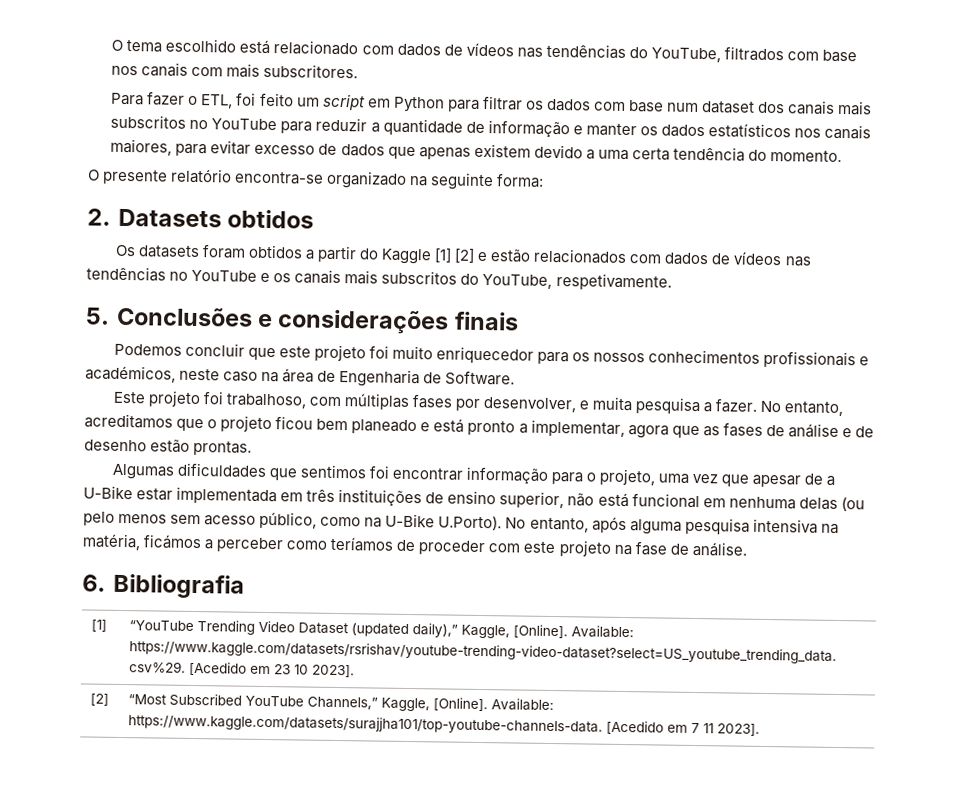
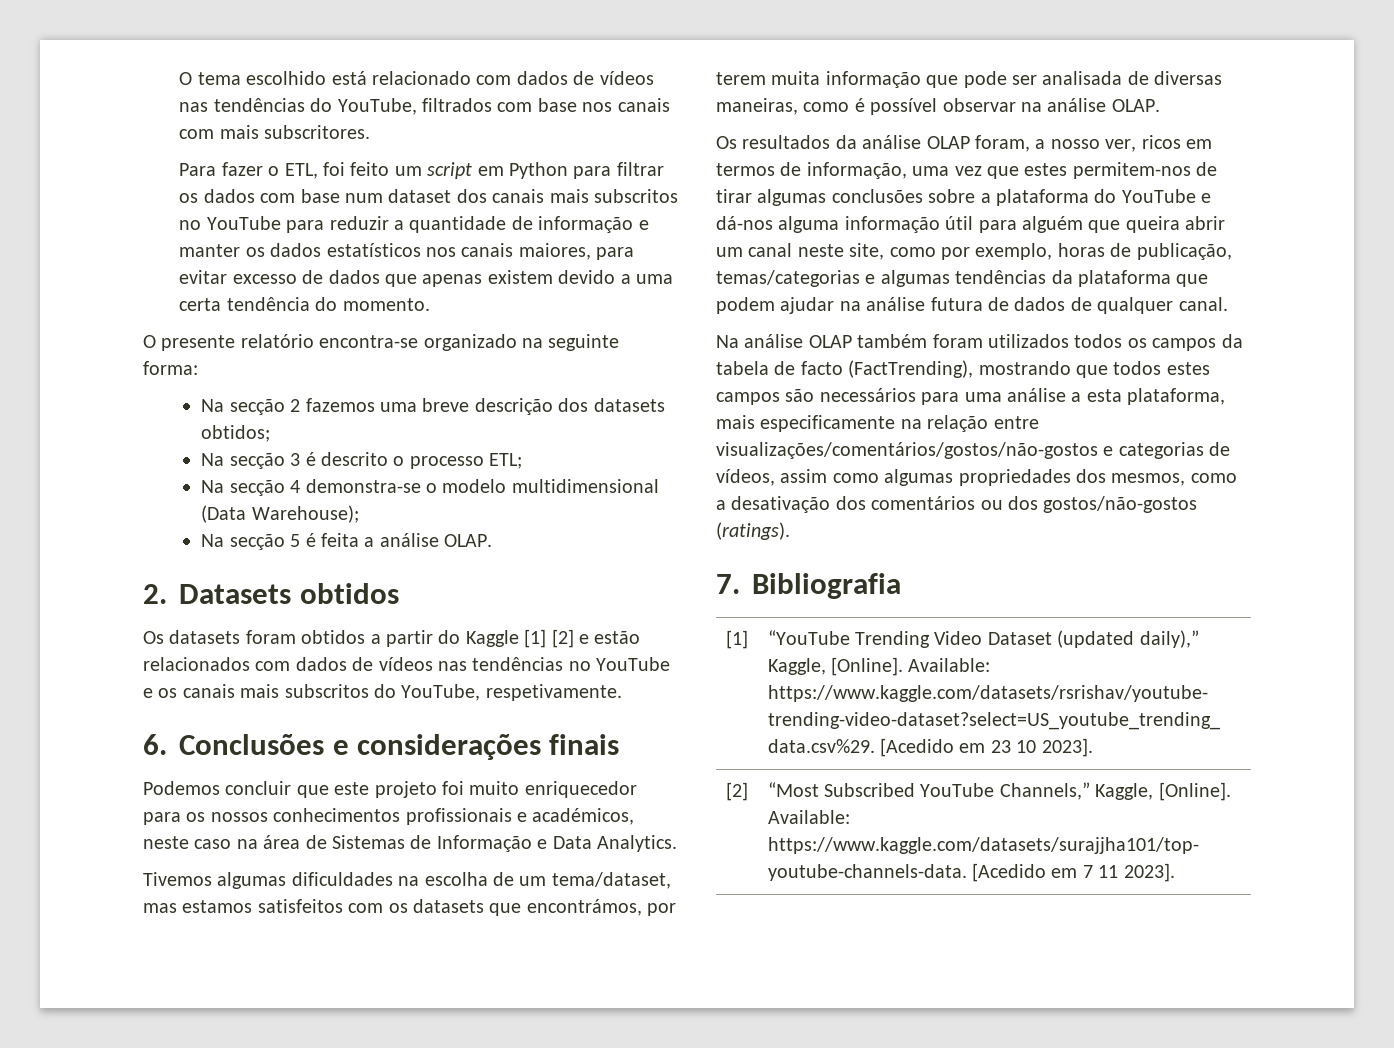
+ Na secção 2 fazemos uma breve descrição dos datasets obtidos;
+ Na secção 3 é descrito o processo ETL;
+ Na secção 4 demonstra-se o modelo multidimensional (Data Warehouse);
+ Na secção 5 é feita a análise OLAP.
- 5. Conclusões e considerações finais
+ 6. Conclusões e considerações finais
- Podemos concluir que este projeto foi muito enriquecedor para os nossos conhecimentos profissionais e académicos, neste caso na área de Engenharia de Software.
- Este projeto foi trabalhoso, com múltiplas fases por desenvolver, e muita pesquisa a fazer. No entanto, acreditamos que o projeto ficou bem planeado e está pronto a implementar, agora que as fases de análise e de desenho estão prontas.
- Algumas dificuldades que sentimos foi encontrar informação para o projeto, uma vez que apesar de a U-Bike estar implementada em três instituições de ensino superior, não está funcional em nenhuma delas (ou pelo menos sem acesso público, como na U-Bike U.Porto). No entanto, após alguma pesquisa intensiva na matéria, ficámos a perceber como teríamos de proceder com este projeto na fase de análise.
- 6. Bibliografia
+ Podemos concluir que este projeto foi muito enriquecedor para os nossos conhecimentos profissionais e académicos, neste caso na área de Sistemas de Informação e Data Analytics.
+ Tivemos algumas dificuldades na escolha de um tema/dataset, mas estamos satisfeitos com os datasets que encontrámos, por terem muita informação que pode ser analisada de diversas maneiras, como é possível observar na análise OLAP.
+ Os resultados da análise OLAP foram, a nosso ver, ricos em termos de informação, uma vez que estes permitem-nos de tirar algumas conclusões sobre a plataforma do YouTube e dá-nos alguma informação útil para alguém que queira abrir um canal neste site, como por exemplo, horas de publicação, temas/categorias e algumas tendências da plataforma que podem ajudar na análise futura de dados de qualquer canal.
+ Na análise OLAP também foram utilizados todos os campos da tabela de facto (FactTrending), mostrando que todos estes campos são necessários para uma análise a esta plataforma, mais especificamente na relação entre visualizações/comentários/gostos/não-gostos e categorias de vídeos, assim como algumas propriedades dos mesmos, como a desativação dos comentários ou dos gostos/não-gostos (ratings).
+ 7. Bibliografia

